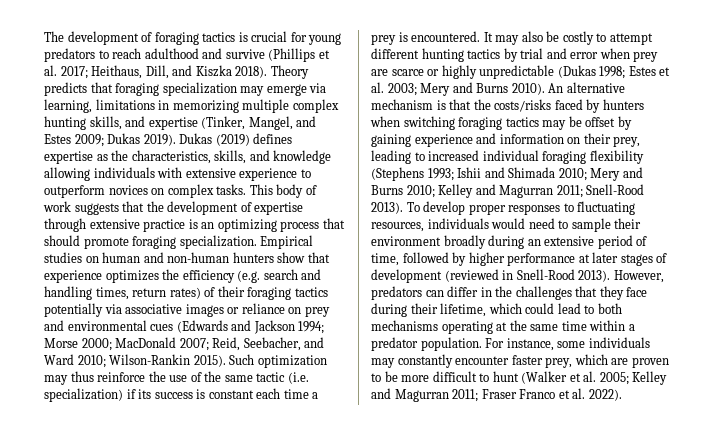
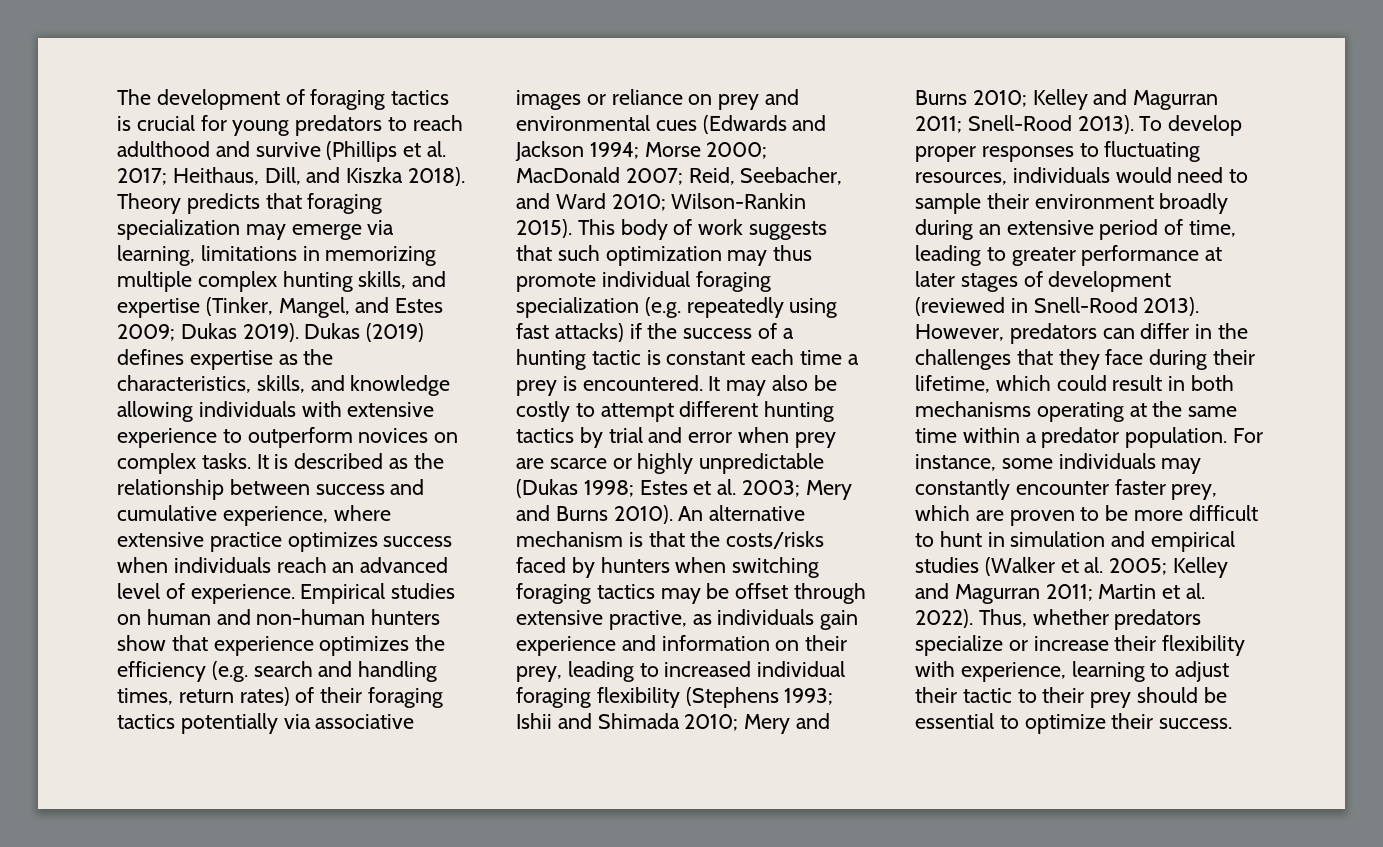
- This body of work suggests that the development of expertise through extensive practice is an optimizing process that should promote foraging specialization.
+ It is described as the relationship between success and cumulative experience, where extensive practice optimizes success when individuals reach an advanced level of experience.
- Such optimization may thus reinforce the use of the same tactic (i.e. specialization) if its success is constant each time a prey is encountered.
+ This body of work suggests that such optimization may thus promote individual foraging specialization (e.g. repeatedly using fast attacks) if the success of a hunting tactic is constant each time a prey is encountered.
- An alternative mechanism is that the costs/risks faced by hunters when switching foraging tactics may be offset by gaining experience and information on their prey, leading to increased individual foraging flexibility (Stephens 1993; Ishii and Shimada 2010; Mery and Burns 2010; Kelley and Magurran 2011; Snell-Rood 2013).
+ An alternative mechanism is that the costs/risks faced by hunters when switching foraging tactics may be offset through extensive practive, as individuals gain experience and information on their prey, leading to increased individual foraging flexibility (Stephens 1993; Ishii and Shimada 2010; Mery and Burns 2010; Kelley and Magurran 2011; Snell-Rood 2013).
- To develop proper responses to fluctuating resources, individuals would need to sample their environment broadly during an extensive period of time, followed by higher performance at later stages of development (reviewed in Snell-Rood 2013).
+ To develop proper responses to fluctuating resources, individuals would need to sample their environment broadly during an extensive period of time, leading to greater performance at later stages of development (reviewed in Snell-Rood 2013).
- However, predators can differ in the challenges that they face during their lifetime, which could lead to both mechanisms operating at the same time within a predator population.
+ However, predators can differ in the challenges that they face during their lifetime, which could result in both mechanisms operating at the same time within a predator population.
- For instance, some individuals may constantly encounter faster prey, which are proven to be more difficult to hunt (Walker et al. 2005; Kelley and Magurran 2011; Fraser Franco et al. 2022).
+ For instance, some individuals may constantly encounter faster prey, which are proven to be more difficult to hunt in simulation and empirical studies (Walker et al. 2005; Kelley and Magurran 2011; Martin et al. 2022).
+ Thus, whether predators specialize or increase their flexibility with experience, learning to adjust their tactic to their prey should be essential to optimize their success.

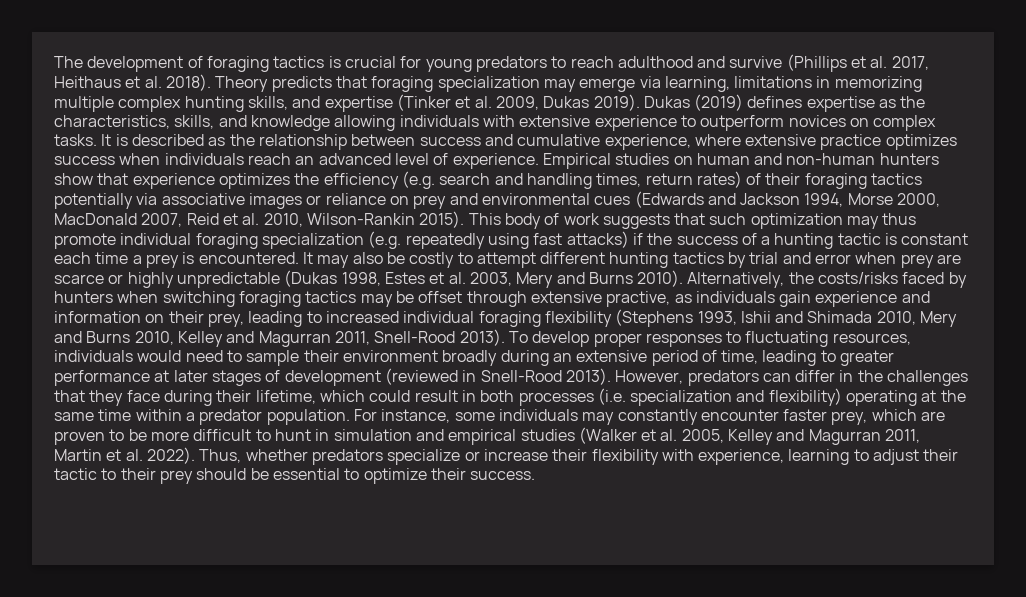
- The development of foraging tactics is crucial for young predators to reach adulthood and survive (Phillips et al. 2017; Heithaus, Dill, and Kiszka 2018).
+ The development of foraging tactics is crucial for young predators to reach adulthood and survive (Phillips et al. 2017, Heithaus et al. 2018).
- Theory predicts that foraging specialization may emerge via learning, limitations in memorizing multiple complex hunting skills, and expertise (Tinker, Mangel, and Estes 2009; Dukas 2019).
+ Theory predicts that foraging specialization may emerge via learning, limitations in memorizing multiple complex hunting skills, and expertise (Tinker et al. 2009, Dukas 2019).
- Empirical studies on human and non-human hunters show that experience optimizes the efficiency (e.g. search and handling times, return rates) of their foraging tactics potentially via associative images or reliance on prey and environmental cues (Edwards and Jackson 1994; Morse 2000; MacDonald 2007; Reid, Seebacher, and Ward 2010; Wilson-Rankin 2015).
+ Empirical studies on human and non-human hunters show that experience optimizes the efficiency (e.g. search and handling times, return rates) of their foraging tactics potentially via associative images or reliance on prey and environmental cues (Edwards and Jackson 1994, Morse 2000, MacDonald 2007, Reid et al. 2010, Wilson-Rankin 2015).
- It may also be costly to attempt different hunting tactics by trial and error when prey are scarce or highly unpredictable (Dukas 1998; Estes et al. 2003; Mery and Burns 2010).
+ It may also be costly to attempt different hunting tactics by trial and error when prey are scarce or highly unpredictable (Dukas 1998, Estes et al. 2003, Mery and Burns 2010).
- An alternative mechanism is that the costs/risks faced by hunters when switching foraging tactics may be offset through extensive practive, as individuals gain experience and information on their prey, leading to increased individual foraging flexibility (Stephens 1993; Ishii and Shimada 2010; Mery and Burns 2010; Kelley and Magurran 2011; Snell-Rood 2013).
+ Alternatively, the costs/risks faced by hunters when switching foraging tactics may be offset through extensive practive, as individuals gain experience and information on their prey, leading to increased individual foraging flexibility (Stephens 1993, Ishii and Shimada 2010, Mery and Burns 2010, Kelley and Magurran 2011, Snell-Rood 2013).
- However, predators can differ in the challenges that they face during their lifetime, which could result in both mechanisms operating at the same time within a predator population.
+ However, predators can differ in the challenges that they face during their lifetime, which could result in both processes (i.e. specialization and flexibility) operating at the same time within a predator population.
- For instance, some individuals may constantly encounter faster prey, which are proven to be more difficult to hunt in simulation and empirical studies (Walker et al. 2005; Kelley and Magurran 2011; Martin et al. 2022).
+ For instance, some individuals may constantly encounter faster prey, which are proven to be more difficult to hunt in simulation and empirical studies (Walker et al. 2005, Kelley and Magurran 2011, Martin et al. 2022).

